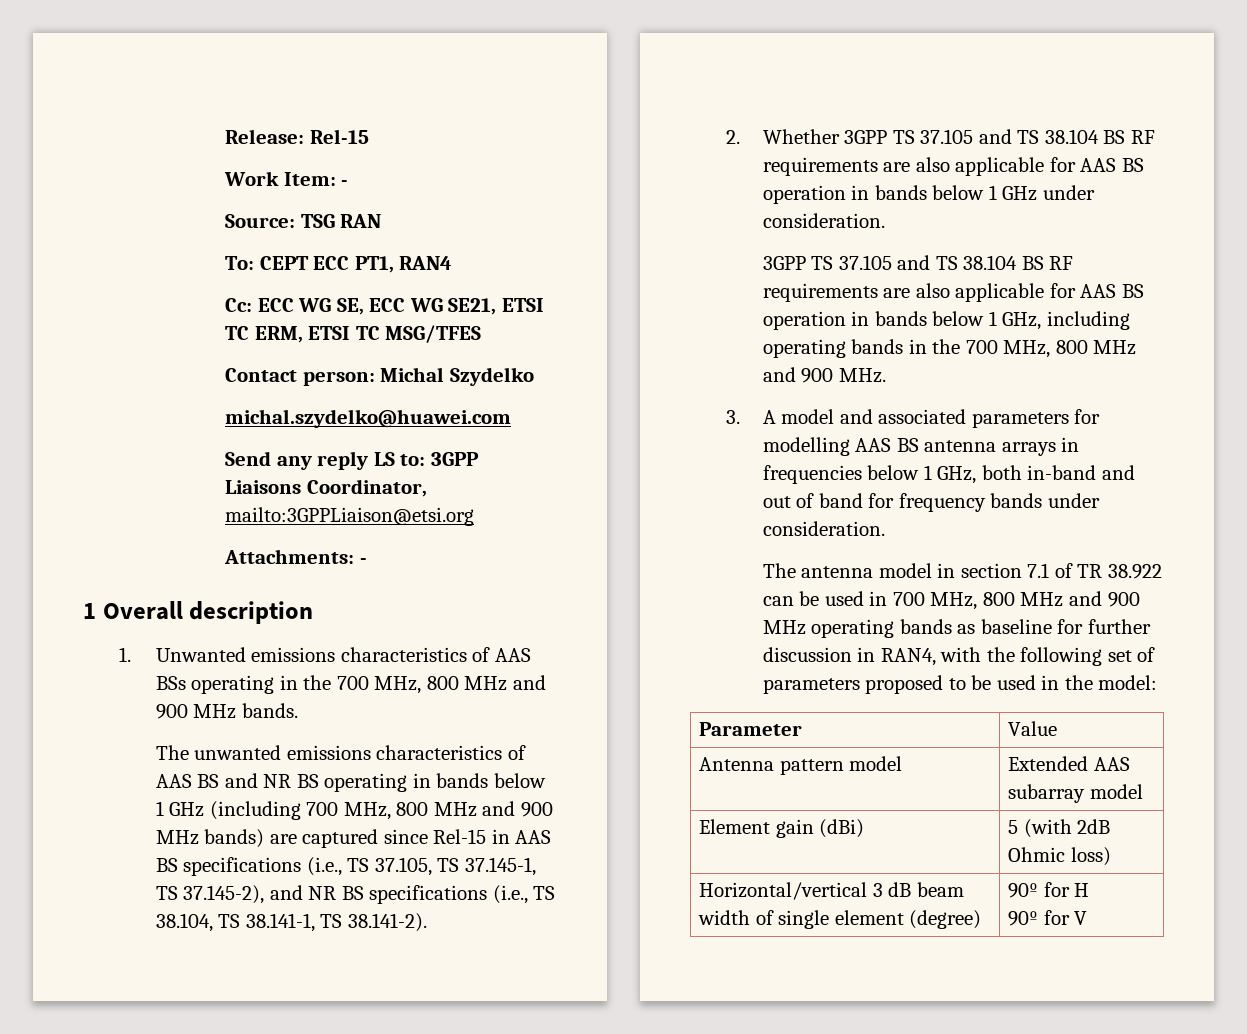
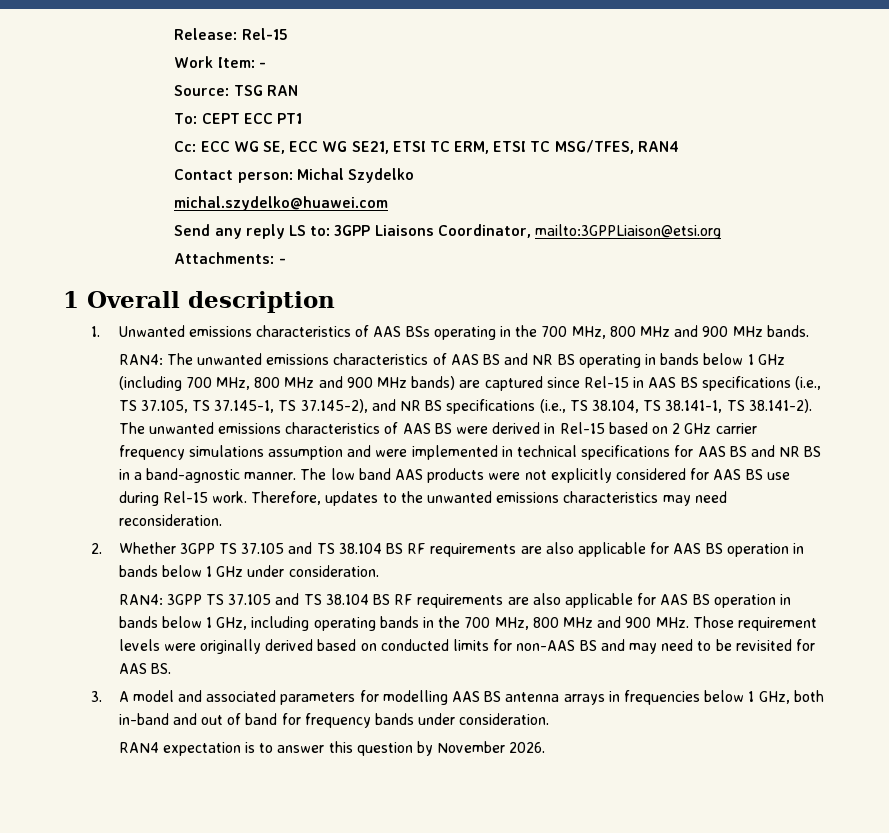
- To: CEPT ECC PT1, RAN4
+ To: CEPT ECC PT1
- Cc: ECC WG SE, ECC WG SE21, ETSI TC ERM, ETSI TC MSG/TFES
+ Cc: ECC WG SE, ECC WG SE21, ETSI TC ERM, ETSI TC MSG/TFES, RAN4
- The unwanted emissions characteristics of AAS BS and NR BS operating in bands below 1 GHz (including 700 MHz, 800 MHz and 900 MHz bands) are captured since Rel-15 in AAS BS specifications (i.e., TS 37.105, TS 37.145-1, TS 37.145-2), and NR BS specifications (i.e., TS 38.104, TS 38.141-1, TS 38.141-2).
+ RAN4: The unwanted emissions characteristics of AAS BS and NR BS operating in bands below 1 GHz (including 700 MHz, 800 MHz and 900 MHz bands) are captured since Rel-15 in AAS BS specifications (i.e., TS 37.105, TS 37.145-1, TS 37.145-2), and NR BS specifications (i.e., TS 38.104, TS 38.141-1, TS 38.141-2). The unwanted emissions characteristics of AAS BS were derived in Rel-15 based on 2 GHz carrier frequency simulations assumption and were implemented in technical specifications for AAS BS and NR BS in a band-agnostic manner. The low band AAS products were not explicitly considered for AAS BS use during Rel-15 work. Therefore, updates to the unwanted emissions characteristics may need reconsideration.
- 3GPP TS 37.105 and TS 38.104 BS RF requirements are also applicable for AAS BS operation in bands below 1 GHz, including operating bands in the 700 MHz, 800 MHz and 900 MHz.
+ RAN4: 3GPP TS 37.105 and TS 38.104 BS RF requirements are also applicable for AAS BS operation in bands below 1 GHz, including operating bands in the 700 MHz, 800 MHz and 900 MHz. Those requirement levels were originally derived based on conducted limits for non-AAS BS and may need to be revisited for AAS BS.
- The antenna model in section 7.1 of TR 38.922 can be used in 700 MHz, 800 MHz and 900 MHz operating bands as baseline for further discussion in RAN4, with the following set of parameters proposed to be used in the model:
- Parameter | Value
- Antenna pattern model | Extended AAS subarray model
- Element gain (dBi) | 5 (with 2dB Ohmic loss)
- Horizontal/vertical 3 dB beam width of single element (degree) | 90º for H
- 90º for V
+ RAN4 expectation is to answer this question by November 2026.

